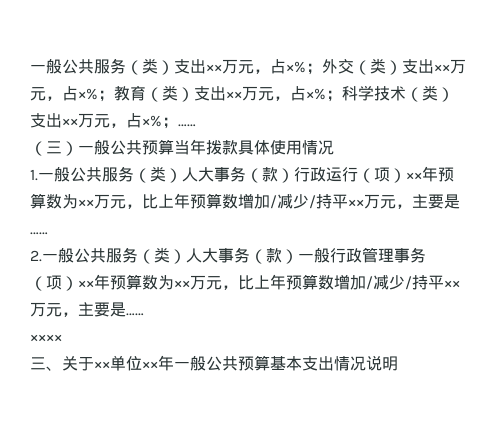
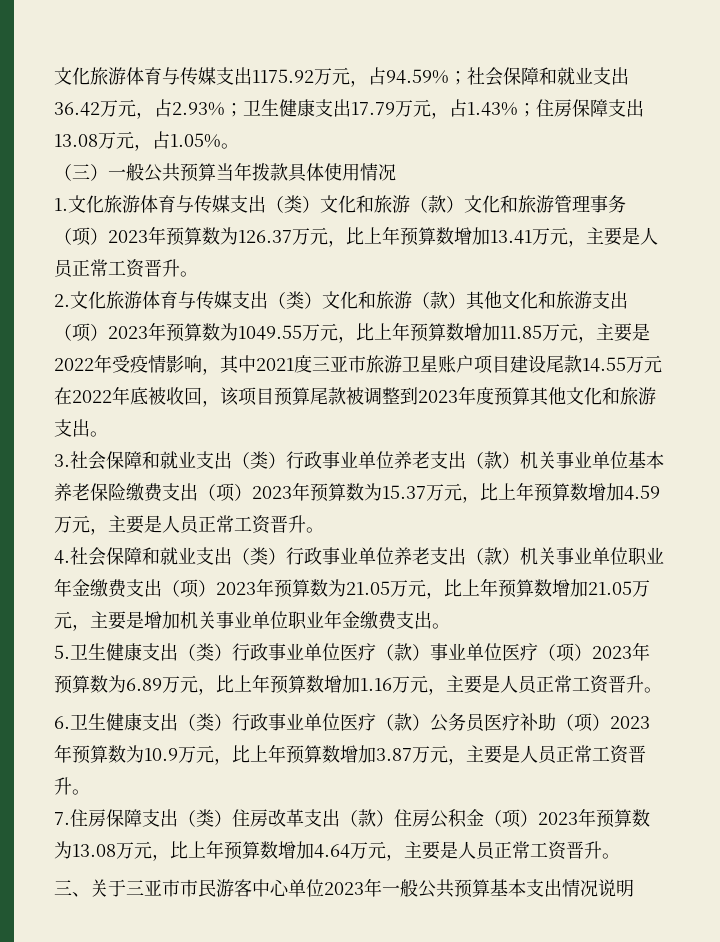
- 一般公共服务（类）支出××万元，占×%；外交（类）支出××万元，占×%；教育（类）支出××万元，占×%；科学技术（类）支出××万元，占×%；……
+ 文化旅游体育与传媒支出1175.92万元，占94.59%；社会保障和就业支出36.42万元，占2.93%；卫生健康支出17.79万元，占1.43%；住房保障支出13.08万元，占1.05%。
- 1.一般公共服务（类）人大事务（款）行政运行（项）××年预算数为××万元，比上年预算数增加/减少/持平××万元，主要是……
- 2.一般公共服务（类）人大事务（款）一般行政管理事务（项）××年预算数为××万元，比上年预算数增加/减少/持平××万元，主要是……
- ××××
- 三、关于××单位××年一般公共预算基本支出情况说明
+ 1.文化旅游体育与传媒支出（类）文化和旅游（款）文化和旅游管理事务（项）2023年预算数为126.37万元，比上年预算数增加13.41万元，主要是人员正常工资晋升。
+ 2.文化旅游体育与传媒支出（类）文化和旅游（款）其他文化和旅游支出（项）2023年预算数为1049.55万元，比上年预算数增加11.85万元，主要是2022年受疫情影响，其中2021度三亚市旅游卫星账户项目建设尾款14.55万元在2022年底被收回，该项目预算尾款被调整到2023年度预算其他文化和旅游支出。
+ 3.社会保障和就业支出（类）行政事业单位养老支出（款）机关事业单位基本养老保险缴费支出（项）2023年预算数为15.37万元，比上年预算数增加4.59万元，主要是人员正常工资晋升。
+ 4.社会保障和就业支出（类）行政事业单位养老支出（款）机关事业单位职业年金缴费支出（项）2023年预算数为21.05万元，比上年预算数增加21.05万元，主要是增加机关事业单位职业年金缴费支出。
+ 5.卫生健康支出（类）行政事业单位医疗（款）事业单位医疗（项）2023年预算数为6.89万元，比上年预算数增加1.16万元，主要是人员正常工资晋升。
+ 6.卫生健康支出（类）行政事业单位医疗（款）公务员医疗补助（项）2023年预算数为10.9万元，比上年预算数增加3.87万元，主要是人员正常工资晋升。
+ 7.住房保障支出（类）住房改革支出（款）住房公积金（项）2023年预算数为13.08万元，比上年预算数增加4.64万元，主要是人员正常工资晋升。
+ 三、关于三亚市市民游客中心单位2023年一般公共预算基本支出情况说明

